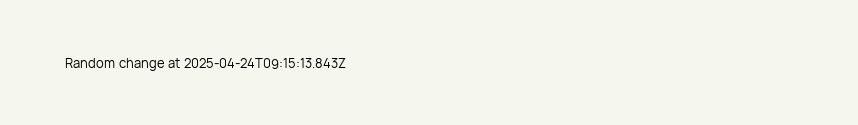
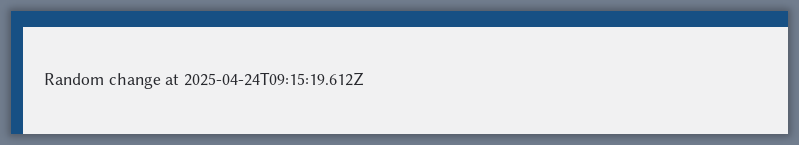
- Random change at 2025-04-24T09:15:13.843Z
+ Random change at 2025-04-24T09:15:19.612Z

